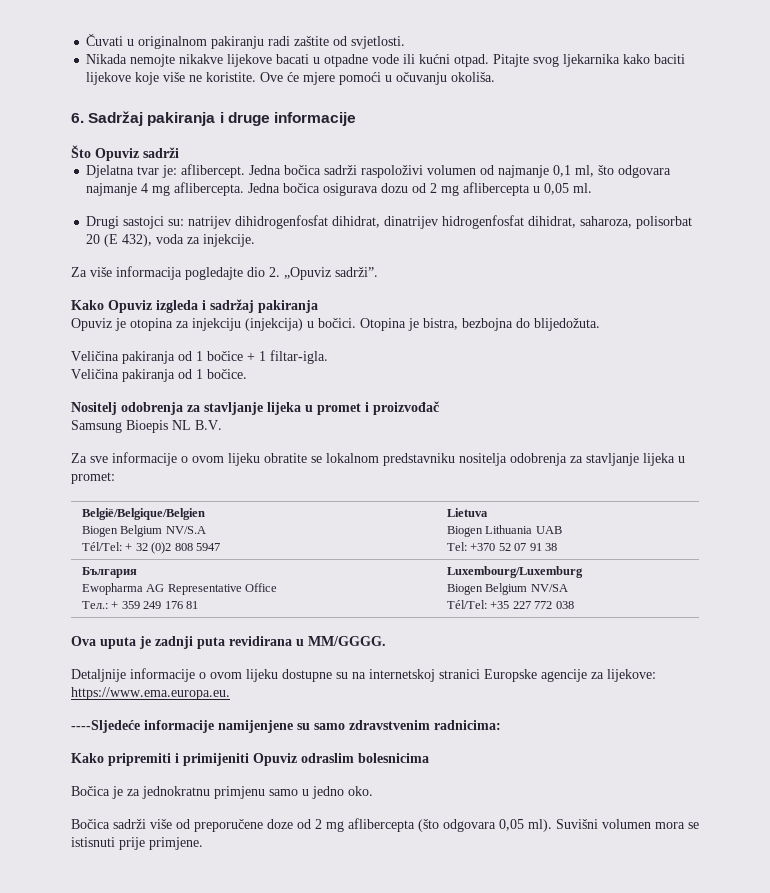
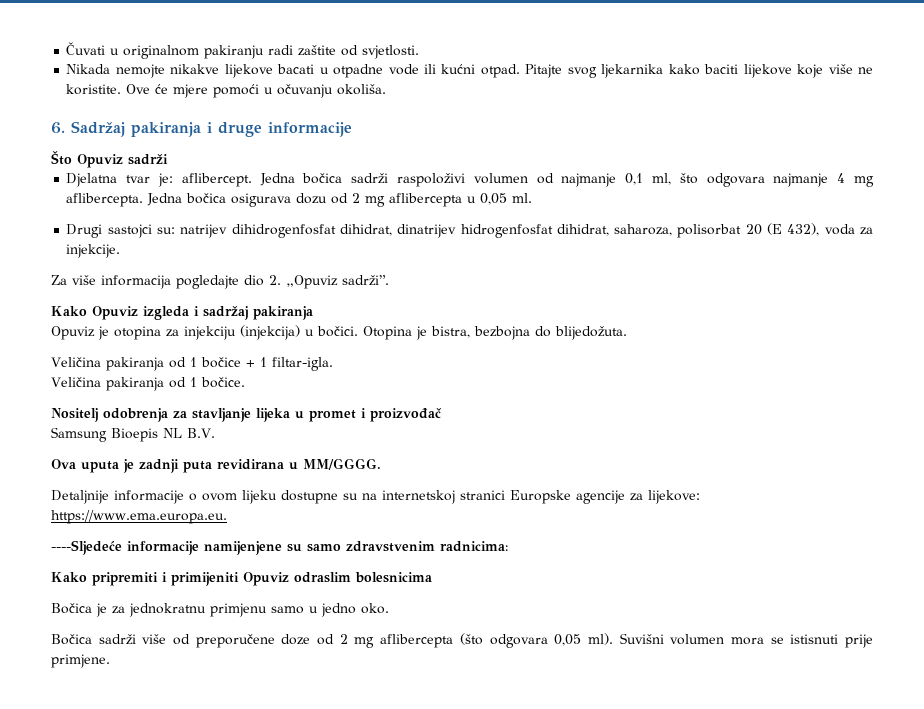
- Za sve informacije o ovom lijeku obratite se lokalnom predstavniku nositelja odobrenja za stavljanje lijeka u promet:
- België/Belgique/Belgien
- Biogen Belgium NV/S.A
- Tél/Tel: + 32 (0)2 808 5947 | Lietuva
- Biogen Lithuania UAB
- Tel: +370 52 07 91 38
- България
- Ewopharma AG Representative Office
- Teл.: + 359 249 176 81 | Luxembourg/Luxemburg
- Biogen Belgium NV/SA
- Tél/Tel: +35 227 772 038

